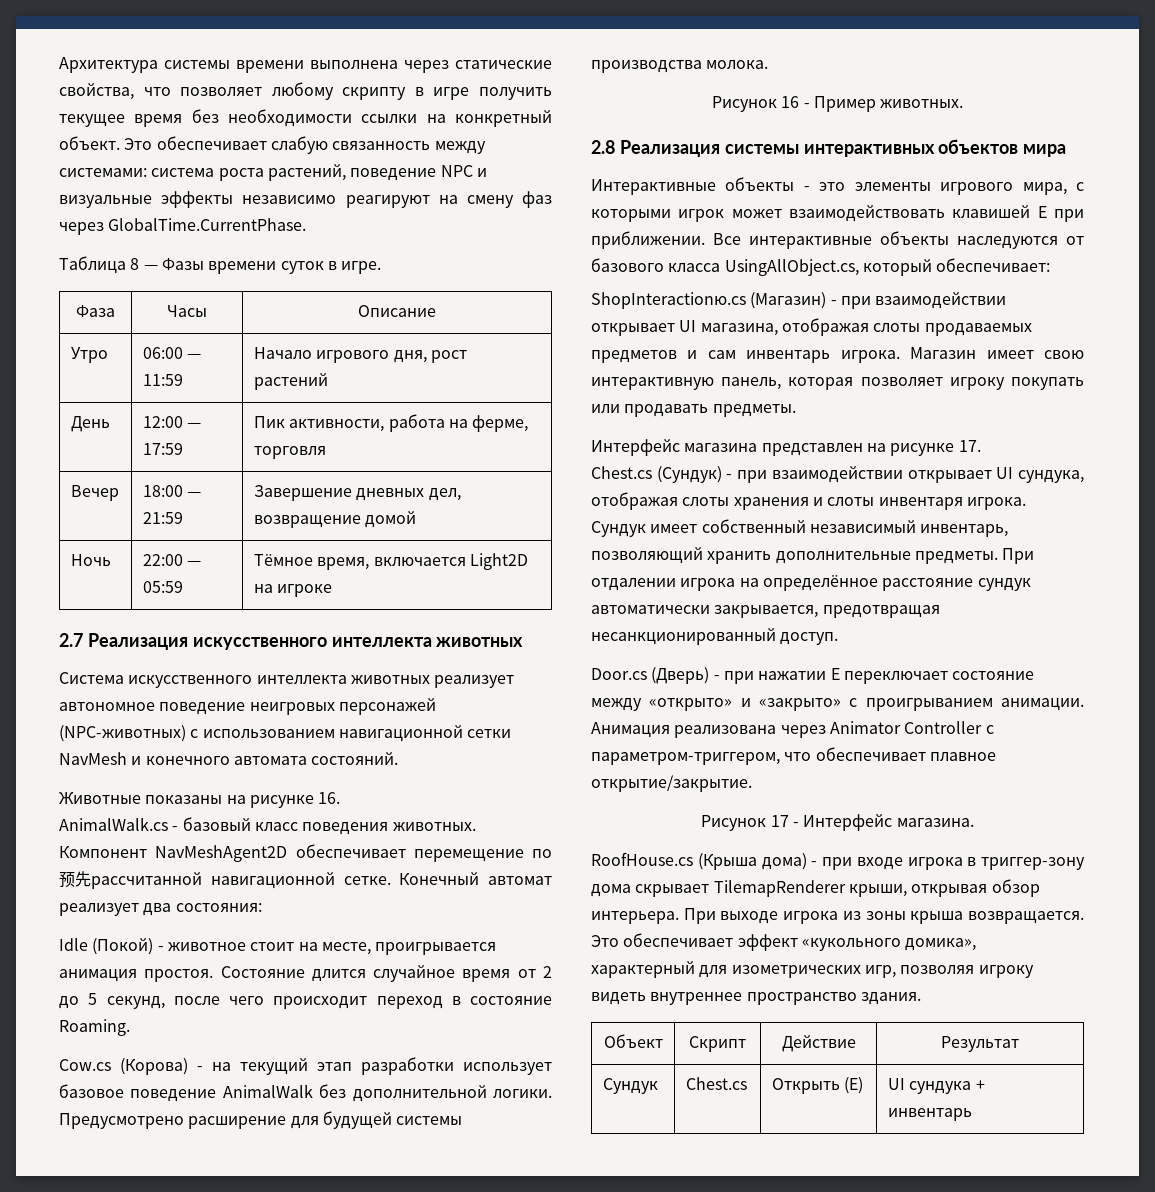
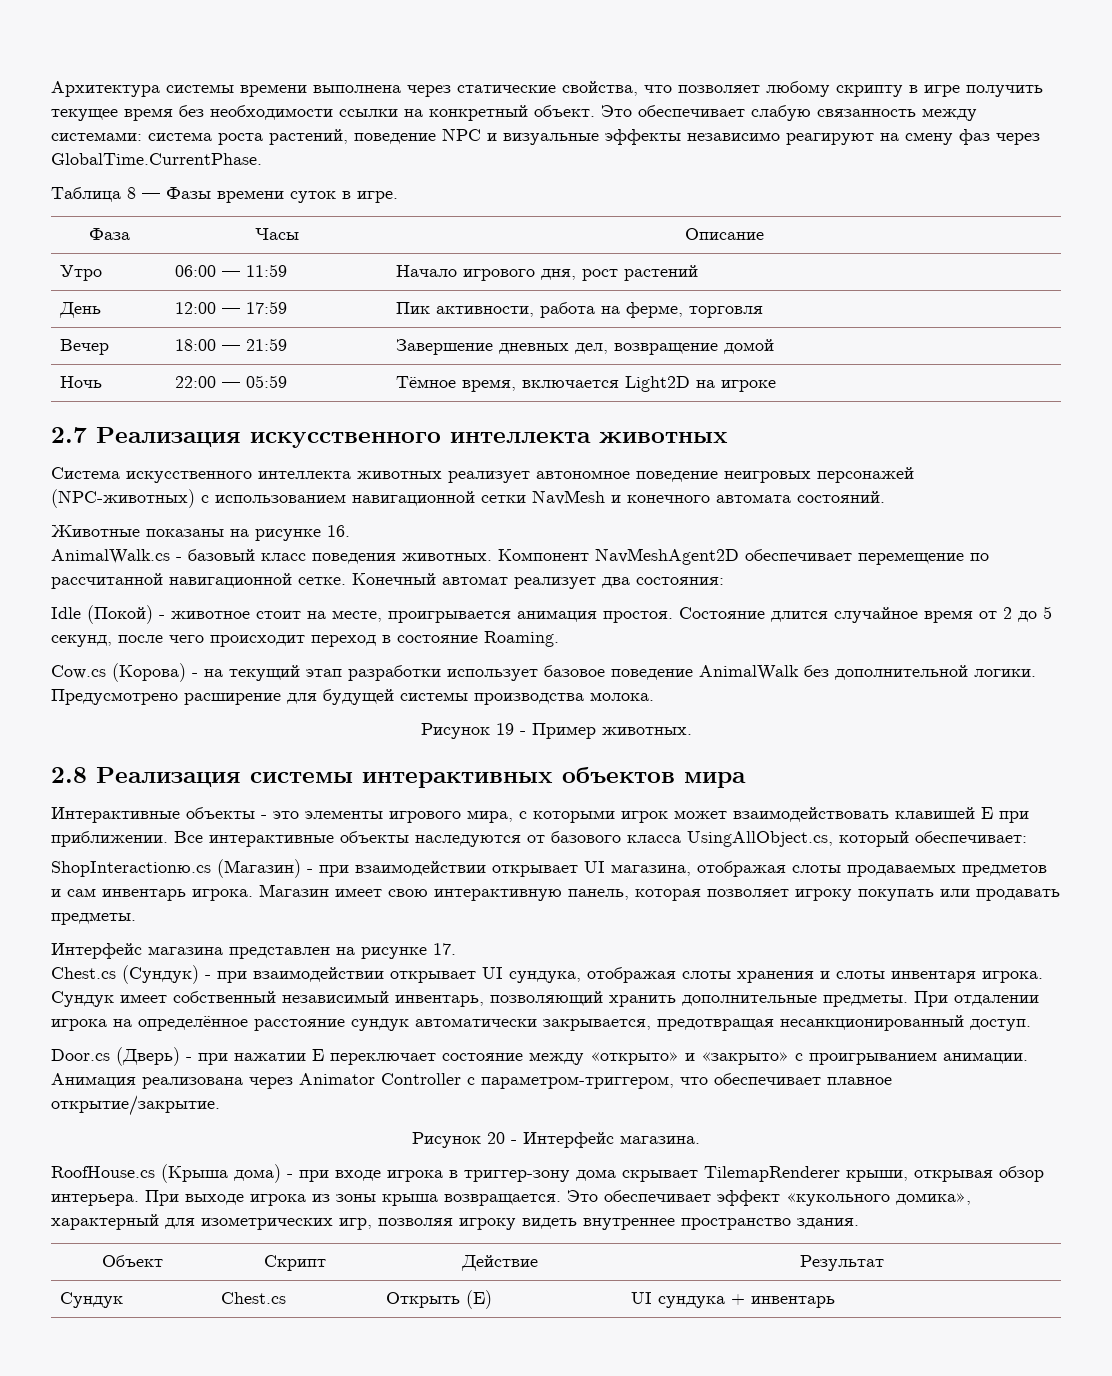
- Компонент NavMeshAgent2D обеспечивает перемещение по预先рассчитанной навигационной сетке.
+ Компонент NavMeshAgent2D обеспечивает перемещение по рассчитанной навигационной сетке.
- Рисунок 16 - Пример животных.
+ Рисунок 19 - Пример животных.
- Рисунок 17 - Интерфейс магазина.
+ Рисунок 20 - Интерфейс магазина.

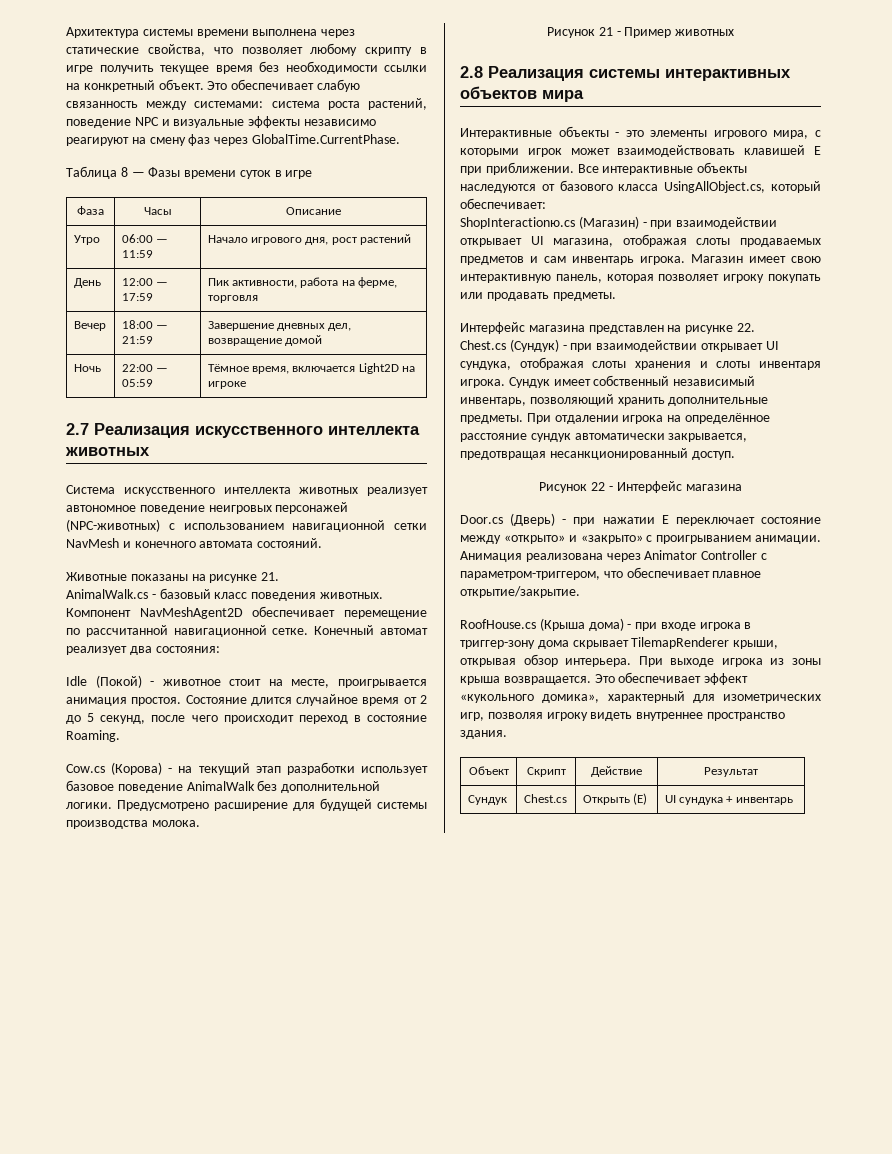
- Таблица 8 — Фазы времени суток в игре.
+ Таблица 8 — Фазы времени суток в игре
- Животные показаны на рисунке 16.
+ Животные показаны на рисунке 21.
- Рисунок 19 - Пример животных.
+ Рисунок 21 - Пример животных
- Интерфейс магазина представлен на рисунке 17.
+ Интерфейс магазина представлен на рисунке 22.
+ Рисунок 22 - Интерфейс магазина
- Рисунок 20 - Интерфейс магазина.

